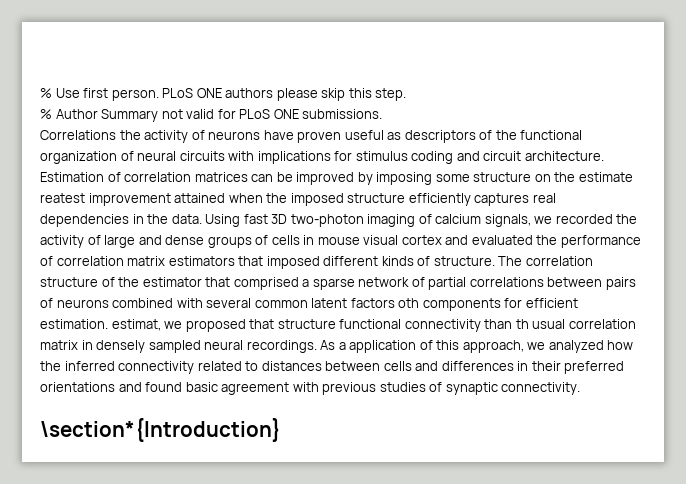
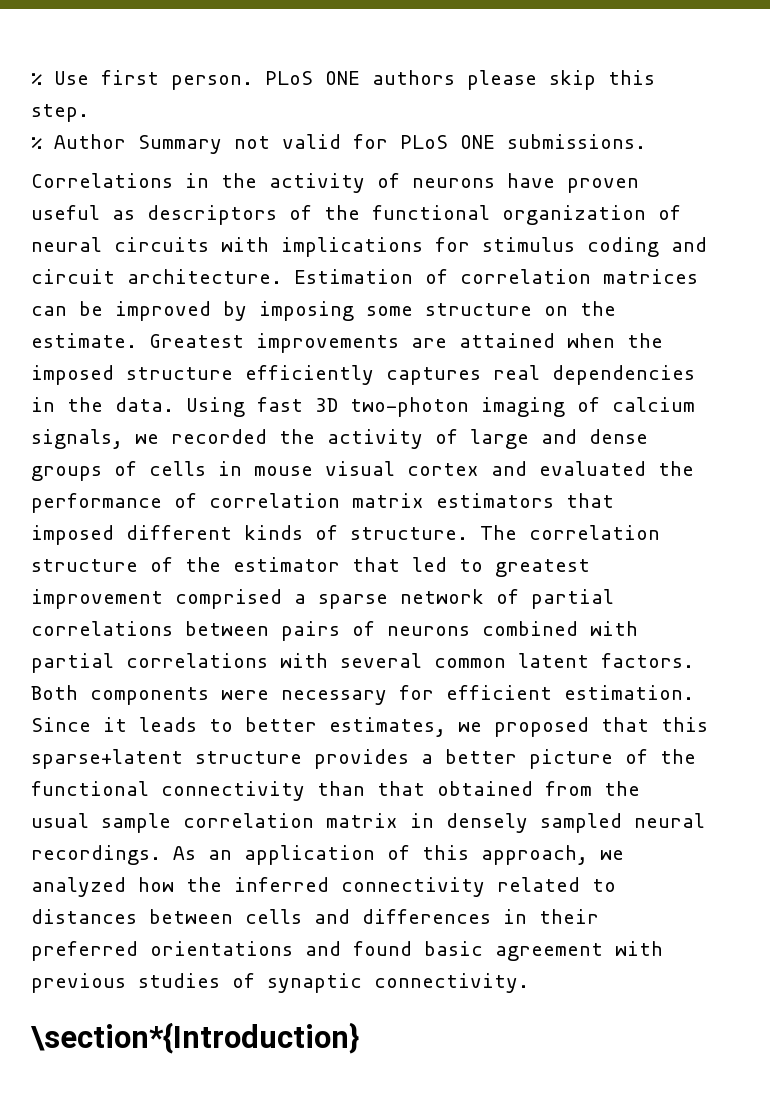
- Correlations the activity of neurons have proven useful as descriptors of the functional organization of neural circuits with implications for stimulus coding and circuit architecture.
+ Correlations in the activity of neurons have proven useful as descriptors of the functional organization of neural circuits with implications for stimulus coding and circuit architecture.
- Estimation of correlation matrices can be improved by imposing some structure on the estimate reatest improvement attained when the imposed structure efficiently captures real dependencies in the data.
+ Estimation of correlation matrices can be improved by imposing some structure on the estimate. Greatest improvements are attained when the imposed structure efficiently captures real dependencies in the data.
- The correlation structure of the estimator that comprised a sparse network of partial correlations between pairs of neurons combined with several common latent factors oth components for efficient estimation. estimat, we proposed that structure functional connectivity than th usual correlation matrix in densely sampled neural recordings.
+ The correlation structure of the estimator that led to greatest improvement comprised a sparse network of partial correlations between pairs of neurons combined with partial correlations with several common latent factors. Both components were necessary for efficient estimation. Since it leads to better estimates, we proposed that this sparse+latent structure provides a better picture of the functional connectivity than that obtained from the usual sample correlation matrix in densely sampled neural recordings.
- As a application of this approach, we analyzed how the inferred connectivity related to distances between cells and differences in their preferred orientations and found basic agreement with previous studies of synaptic connectivity.
+ As an application of this approach, we analyzed how the inferred connectivity related to distances between cells and differences in their preferred orientations and found basic agreement with previous studies of synaptic connectivity.

